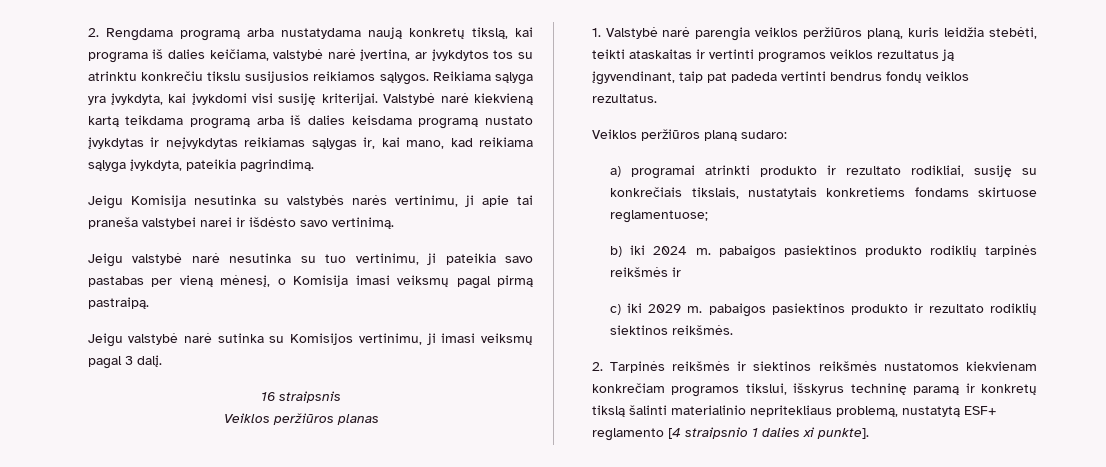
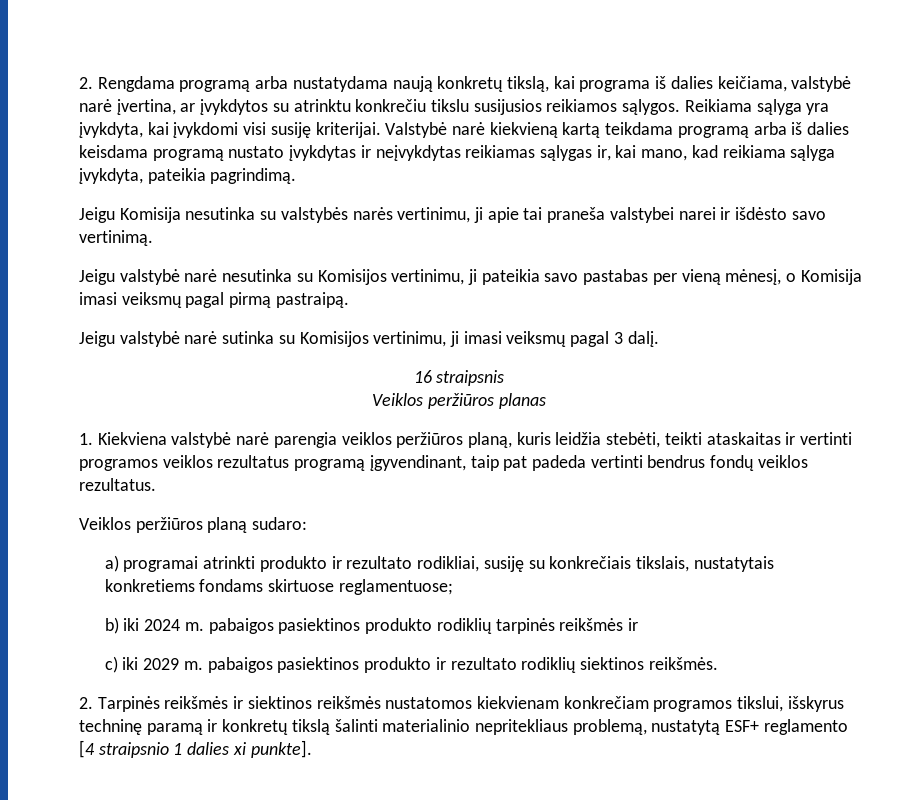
- 2. Rengdama programą arba nustatydama naują konkretų tikslą, kai programa iš dalies keičiama, valstybė narė įvertina, ar įvykdytos tos su atrinktu konkrečiu tikslu susijusios reikiamos sąlygos.
+ 2. Rengdama programą arba nustatydama naują konkretų tikslą, kai programa iš dalies keičiama, valstybė narė įvertina, ar įvykdytos su atrinktu konkrečiu tikslu susijusios reikiamos sąlygos.
- Jeigu valstybė narė nesutinka su tuo vertinimu, ji pateikia savo pastabas per vieną mėnesį, o Komisija imasi veiksmų pagal pirmą pastraipą.
+ Jeigu valstybė narė nesutinka su Komisijos vertinimu, ji pateikia savo pastabas per vieną mėnesį, o Komisija imasi veiksmų pagal pirmą pastraipą.
- 1. Valstybė narė parengia veiklos peržiūros planą, kuris leidžia stebėti, teikti ataskaitas ir vertinti programos veiklos rezultatus ją įgyvendinant, taip pat padeda vertinti bendrus fondų veiklos rezultatus.
+ 1. Kiekviena valstybė narė parengia veiklos peržiūros planą, kuris leidžia stebėti, teikti ataskaitas ir vertinti programos veiklos rezultatus programą įgyvendinant, taip pat padeda vertinti bendrus fondų veiklos rezultatus.

